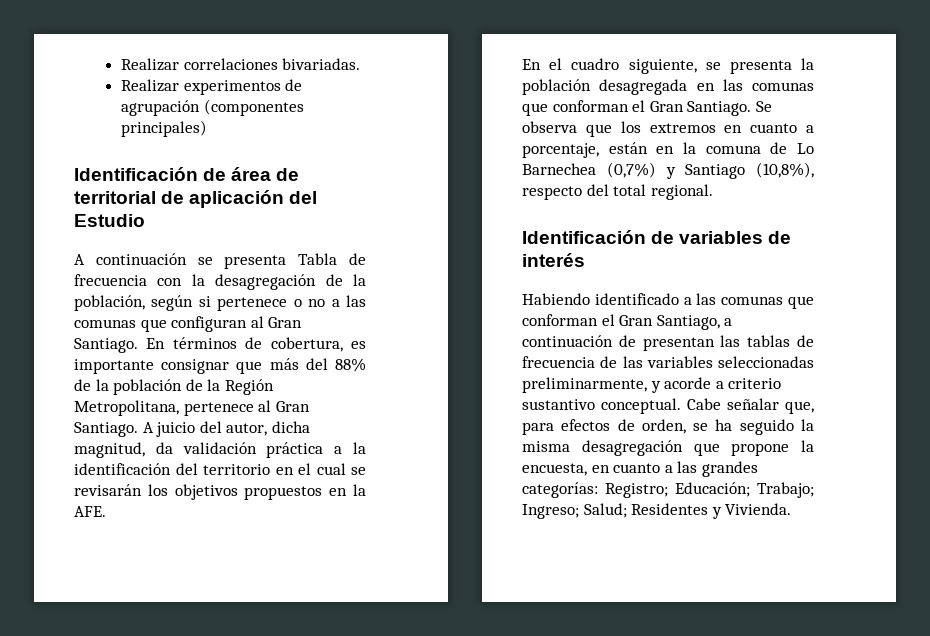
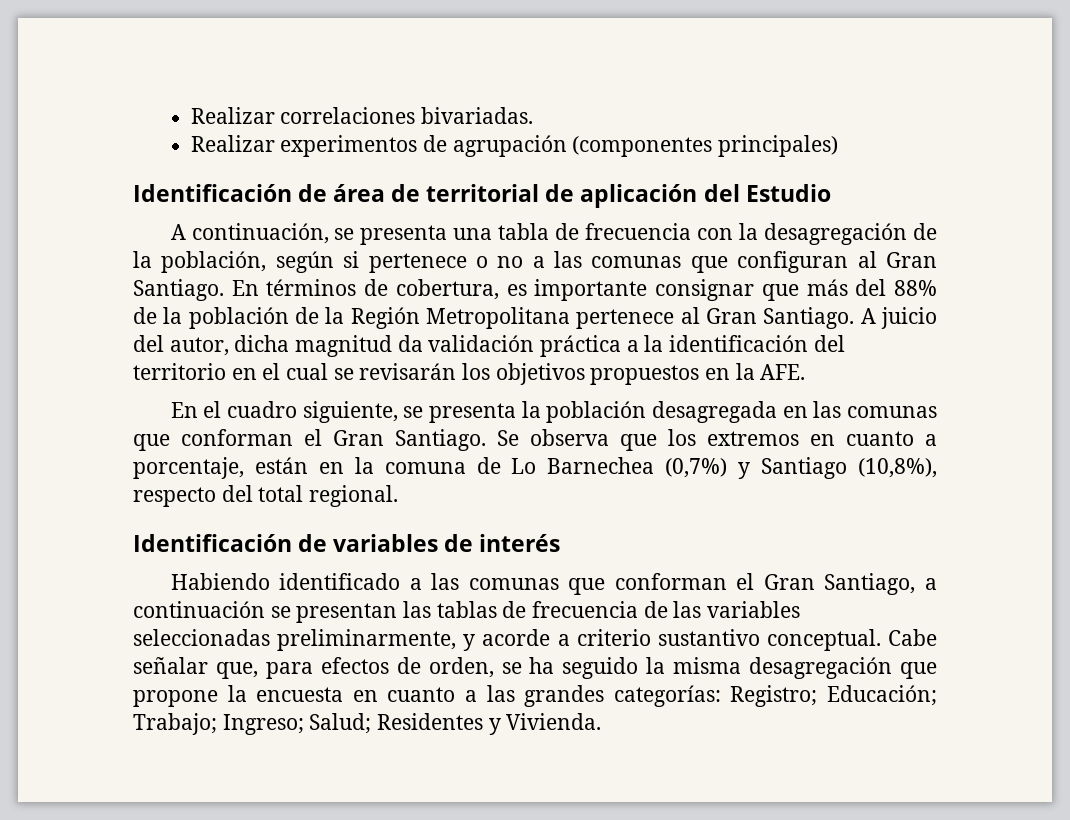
- A continuación se presenta Tabla de frecuencia con la desagregación de la población, según si pertenece o no a las comunas que configuran al Gran Santiago.
+ A continuación, se presenta una tabla de frecuencia con la desagregación de la población, según si pertenece o no a las comunas que configuran al Gran Santiago.
- En términos de cobertura, es importante consignar que más del 88% de la población de la Región Metropolitana, pertenece al Gran Santiago.
+ En términos de cobertura, es importante consignar que más del 88% de la población de la Región Metropolitana pertenece al Gran Santiago.
- A juicio del autor, dicha magnitud, da validación práctica a la identificación del territorio en el cual se revisarán los objetivos propuestos en la AFE.
+ A juicio del autor, dicha magnitud da validación práctica a la identificación del territorio en el cual se revisarán los objetivos propuestos en la AFE.
- Habiendo identificado a las comunas que conforman el Gran Santiago, a continuación de presentan las tablas de frecuencia de las variables seleccionadas preliminarmente, y acorde a criterio sustantivo conceptual.
+ Habiendo identificado a las comunas que conforman el Gran Santiago, a continuación se presentan las tablas de frecuencia de las variables seleccionadas preliminarmente, y acorde a criterio sustantivo conceptual.
- Cabe señalar que, para efectos de orden, se ha seguido la misma desagregación que propone la encuesta, en cuanto a las grandes categorías: Registro; Educación; Trabajo; Ingreso; Salud; Residentes y Vivienda.
+ Cabe señalar que, para efectos de orden, se ha seguido la misma desagregación que propone la encuesta en cuanto a las grandes categorías: Registro; Educación; Trabajo; Ingreso; Salud; Residentes y Vivienda.

